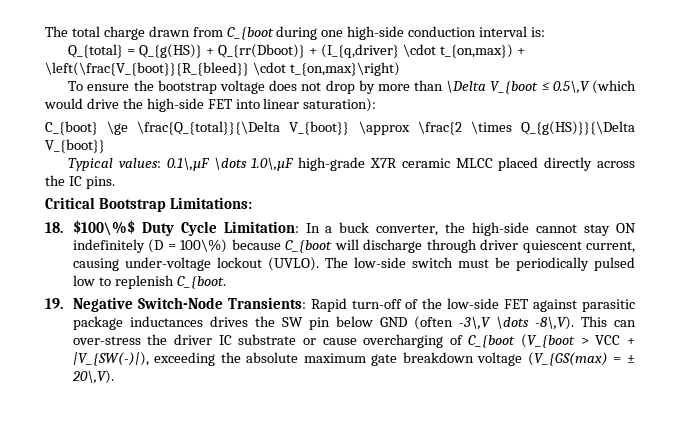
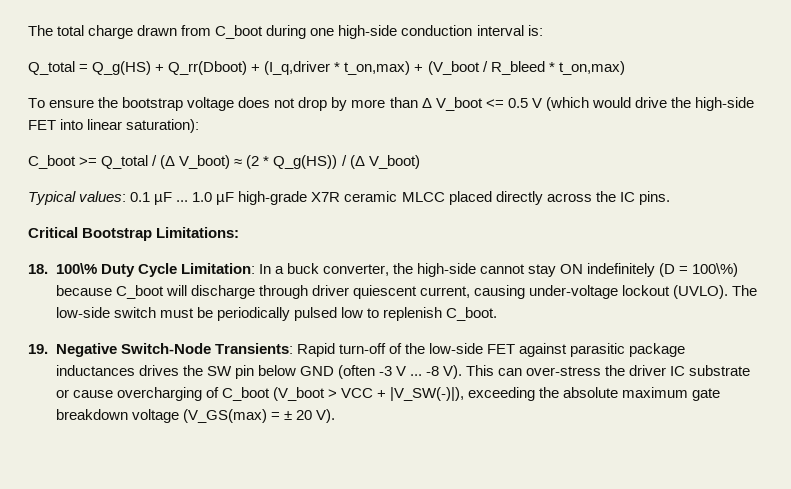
- The total charge drawn from C_{boot during one high-side conduction interval is:
+ The total charge drawn from C_boot during one high-side conduction interval is:
- Q_{total} = Q_{g(HS)} + Q_{rr(Dboot)} + (I_{q,driver} \cdot t_{on,max}) + \left(\frac{V_{boot}}{R_{bleed}} \cdot t_{on,max}\right)
+ Q_total = Q_g(HS) + Q_rr(Dboot) + (I_q,driver * t_on,max) + (V_boot / R_bleed * t_on,max)
- To ensure the bootstrap voltage does not drop by more than \Delta V_{boot ≤ 0.5\,V (which would drive the high-side FET into linear saturation):
+ To ensure the bootstrap voltage does not drop by more than Δ V_boot <= 0.5 V (which would drive the high-side FET into linear saturation):
- C_{boot} \ge \frac{Q_{total}}{\Delta V_{boot}} \approx \frac{2 \times Q_{g(HS)}}{\Delta V_{boot}}
- Typical values: 0.1\,µF \dots 1.0\,µF high-grade X7R ceramic MLCC placed directly across the IC pins.
+ C_boot >= Q_total / (Δ V_boot) ≈ (2 * Q_g(HS)) / (Δ V_boot)
+ Typical values: 0.1 µF ... 1.0 µF high-grade X7R ceramic MLCC placed directly across the IC pins.
- 18. $100\%$ Duty Cycle Limitation: In a buck converter, the high-side cannot stay ON indefinitely (D = 100\%) because C_{boot will discharge through driver quiescent current, causing under-voltage lockout (UVLO).
+ 18. 100\% Duty Cycle Limitation: In a buck converter, the high-side cannot stay ON indefinitely (D = 100\%) because C_boot will discharge through driver quiescent current, causing under-voltage lockout (UVLO).
- The low-side switch must be periodically pulsed low to replenish C_{boot.
+ The low-side switch must be periodically pulsed low to replenish C_boot.
- 19. Negative Switch-Node Transients: Rapid turn-off of the low-side FET against parasitic package inductances drives the SW pin below GND (often -3\,V \dots -8\,V). This can over-stress the driver IC substrate or cause overcharging of C_{boot (V_{boot > VCC + |V_{SW(-)|), exceeding the absolute maximum gate breakdown voltage (V_{GS(max) = ± 20\,V).
+ 19. Negative Switch-Node Transients: Rapid turn-off of the low-side FET against parasitic package inductances drives the SW pin below GND (often -3 V ... -8 V). This can over-stress the driver IC substrate or cause overcharging of C_boot (V_boot > VCC + |V_SW(-)|), exceeding the absolute maximum gate breakdown voltage (V_GS(max) = ± 20 V).

